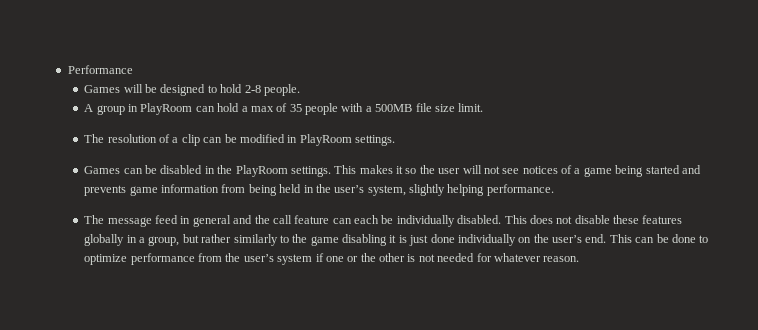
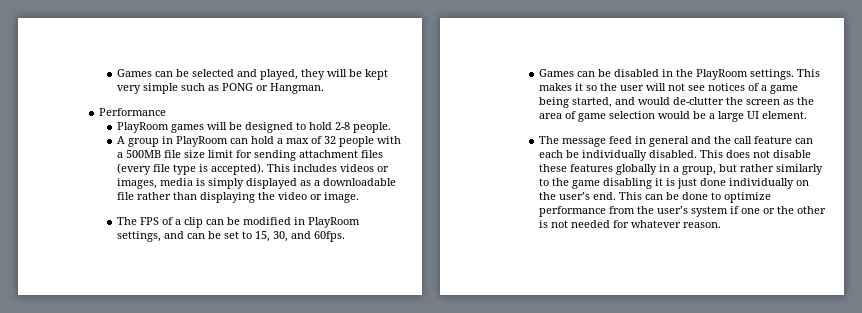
+ Games can be selected and played, they will be kept very simple such as PONG or Hangman.
- Games will be designed to hold 2-8 people.
+ PlayRoom games will be designed to hold 2-8 people.
- A group in PlayRoom can hold a max of 35 people with a 500MB file size limit.
- The resolution of a clip can be modified in PlayRoom settings.
+ A group in PlayRoom can hold a max of 32 people with a 500MB file size limit for sending attachment files (every file type is accepted). This includes videos or images, media is simply displayed as a downloadable file rather than displaying the video or image.
+ The FPS of a clip can be modified in PlayRoom settings, and can be set to 15, 30, and 60fps.
- This makes it so the user will not see notices of a game being started and prevents game information from being held in the user’s system, slightly helping performance.
+ This makes it so the user will not see notices of a game being started, and would de-clutter the screen as the area of game selection would be a large UI element.

